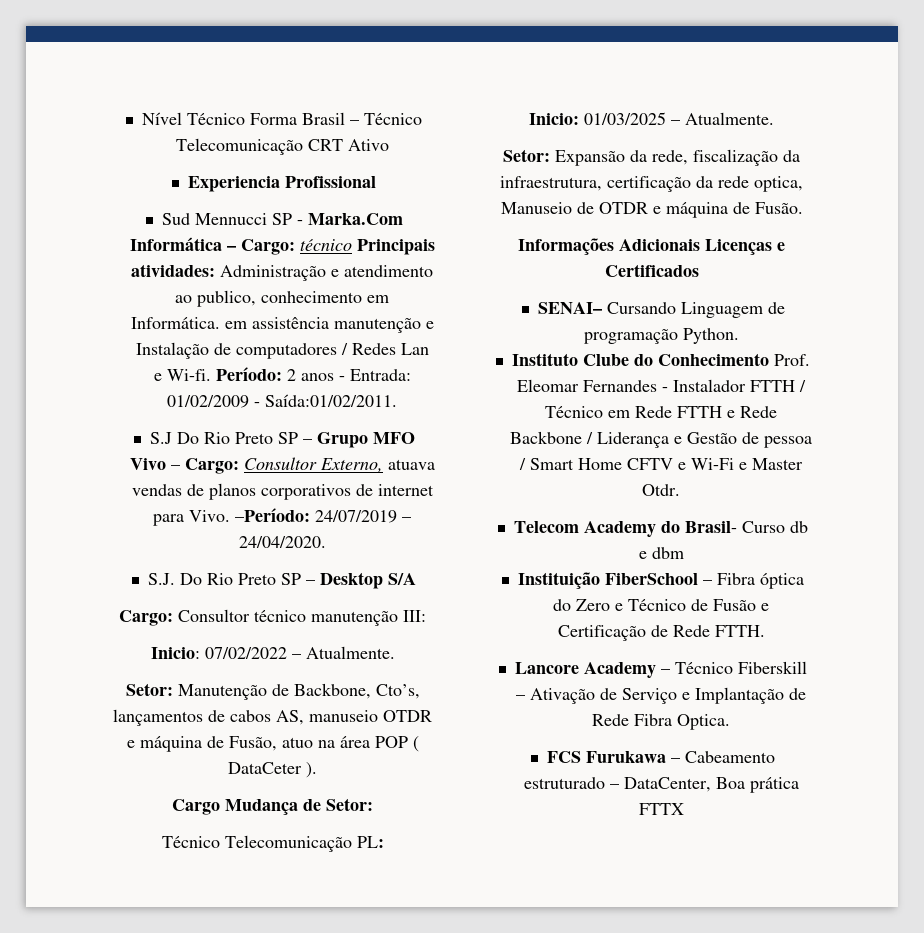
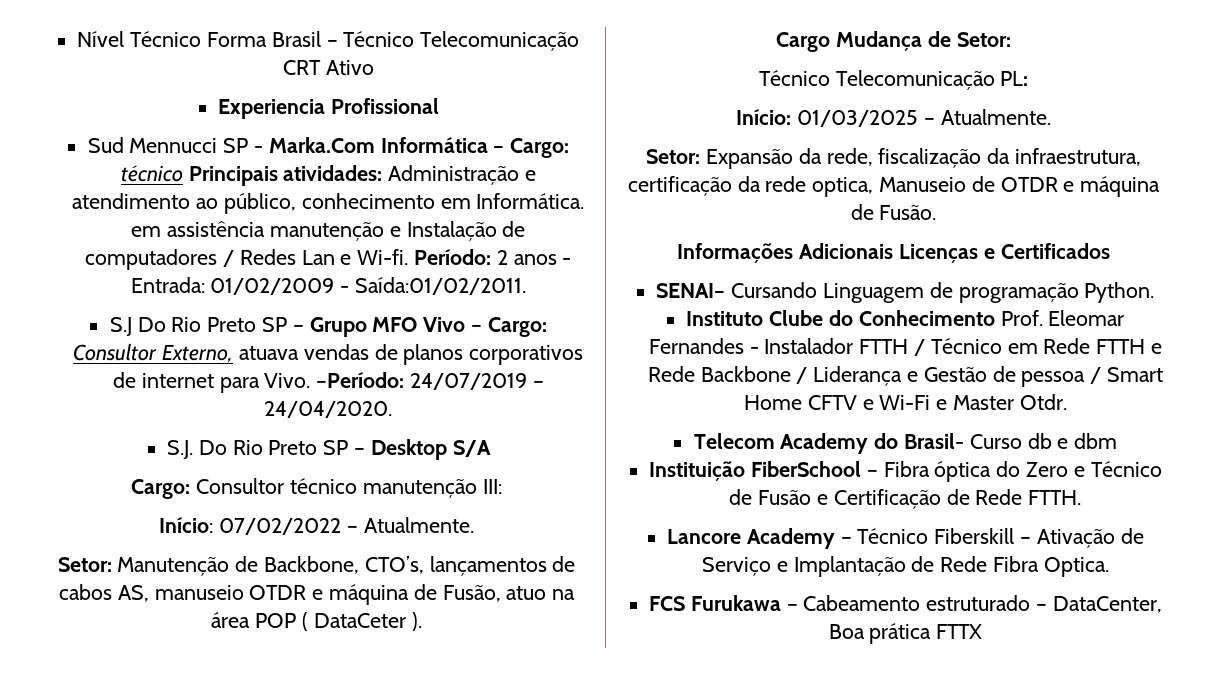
- Sud Mennucci SP - Marka.Com Informática – Cargo: técnico Principais atividades: Administração e atendimento ao publico, conhecimento em Informática. em assistência manutenção e Instalação de computadores / Redes Lan e Wi-fi.
+ Sud Mennucci SP - Marka.Com Informática – Cargo: técnico Principais atividades: Administração e atendimento ao público, conhecimento em Informática. em assistência manutenção e Instalação de computadores / Redes Lan e Wi-fi.
- Inicio: 07/02/2022 – Atualmente.
+ Início: 07/02/2022 – Atualmente.
- Setor: Manutenção de Backbone, Cto’s, lançamentos de cabos AS, manuseio OTDR e máquina de Fusão, atuo na área POP ( DataCeter ).
+ Setor: Manutenção de Backbone, CTO’s, lançamentos de cabos AS, manuseio OTDR e máquina de Fusão, atuo na área POP ( DataCeter ).
- Inicio: 01/03/2025 – Atualmente.
+ Início: 01/03/2025 – Atualmente.

